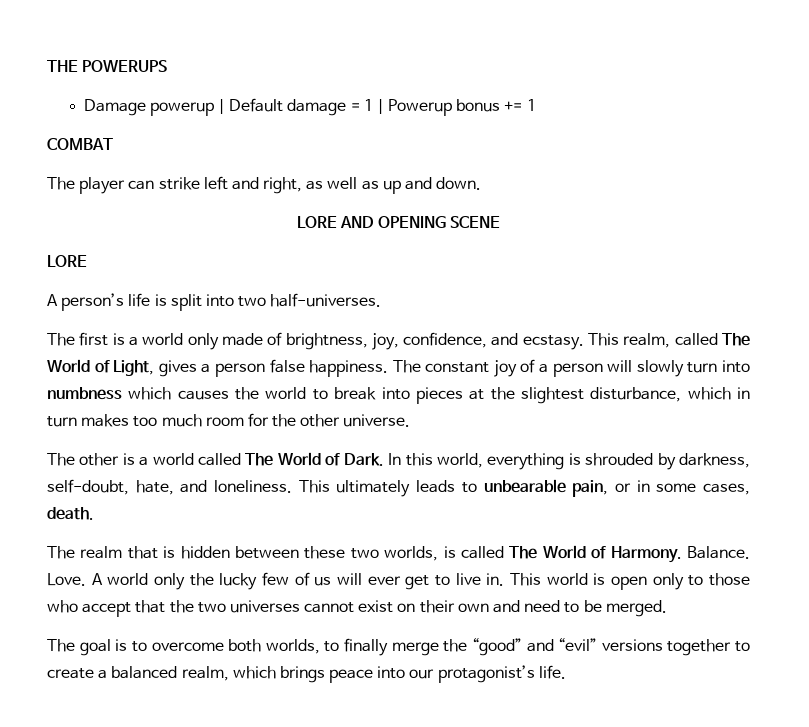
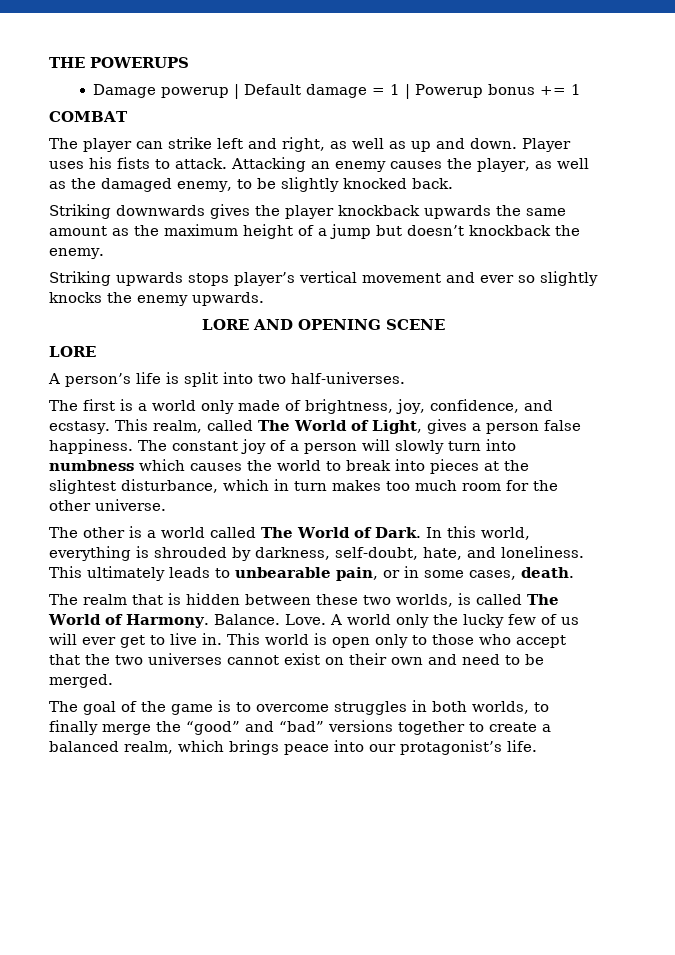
+ Player uses his fists to attack. Attacking an enemy causes the player, as well as the damaged enemy, to be slightly knocked back.
+ Striking downwards gives the player knockback upwards the same amount as the maximum height of a jump but doesn’t knockback the enemy.
+ Striking upwards stops player’s vertical movement and ever so slightly knocks the enemy upwards.
- The goal is to overcome both worlds, to finally merge the “good” and “evil” versions together to create a balanced realm, which brings peace into our protagonist’s life.
+ The goal of the game is to overcome struggles in both worlds, to finally merge the “good” and “bad” versions together to create a balanced realm, which brings peace into our protagonist’s life.

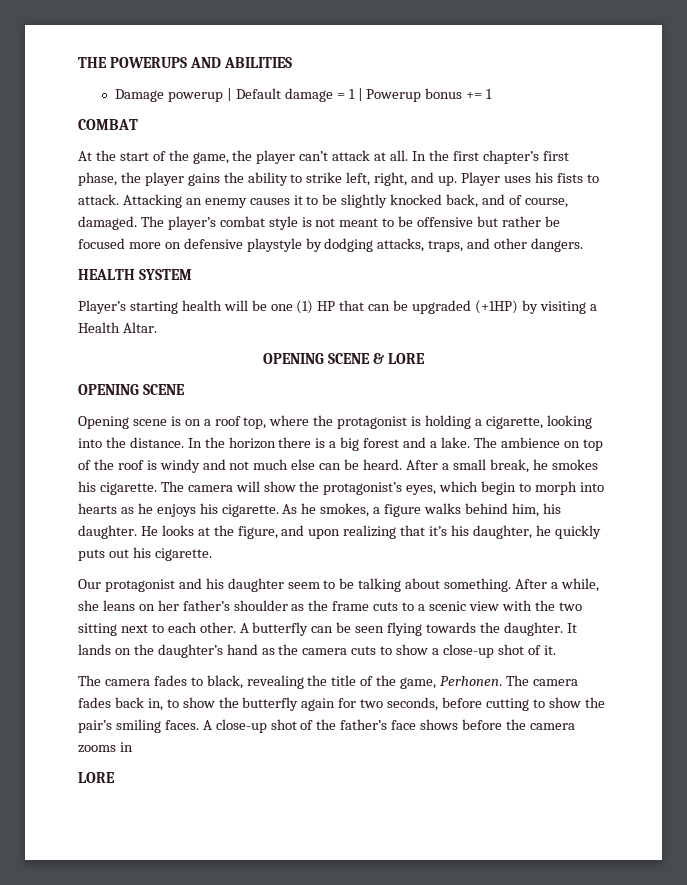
- THE POWERUPS
+ THE POWERUPS AND ABILITIES
- The player can strike left and right, as well as up and down.
+ At the start of the game, the player can’t attack at all. In the first chapter’s first phase, the player gains the ability to strike left, right, and up.
- Attacking an enemy causes the player, as well as the damaged enemy, to be slightly knocked back.
- Striking downwards gives the player knockback upwards the same amount as the maximum height of a jump but doesn’t knockback the enemy.
- Striking upwards stops player’s vertical movement and ever so slightly knocks the enemy upwards.
- LORE AND OPENING SCENE
+ Attacking an enemy causes it to be slightly knocked back, and of course, damaged. The player’s combat style is not meant to be offensive but rather be focused more on defensive playstyle by dodging attacks, traps, and other dangers.
+ HEALTH SYSTEM
+ Player’s starting health will be one (1) HP that can be upgraded (+1HP) by visiting a Health Altar.
+ OPENING SCENE & LORE
+ OPENING SCENE
+ Opening scene is on a roof top, where the protagonist is holding a cigarette, looking into the distance. In the horizon there is a big forest and a lake. The ambience on top of the roof is windy and not much else can be heard. After a small break, he smokes his cigarette. The camera will show the protagonist’s eyes, which begin to morph into hearts as he enjoys his cigarette. As he smokes, a figure walks behind him, his daughter. He looks at the figure, and upon realizing that it’s his daughter, he quickly puts out his cigarette.
+ Our protagonist and his daughter seem to be talking about something. After a while, she leans on her father’s shoulder as the frame cuts to a scenic view with the two sitting next to each other. A butterfly can be seen flying towards the daughter. It lands on the daughter’s hand as the camera cuts to show a close-up shot of it.
+ The camera fades to black, revealing the title of the game, Perhonen. The camera fades back in, to show the butterfly again for two seconds, before cutting to show the pair’s smiling faces. A close-up shot of the father’s face shows before the camera zooms in
  LORE
- A person’s life is split into two half-universes.
- The first is a world only made of brightness, joy, confidence, and ecstasy. This realm, called The World of Light, gives a person false happiness. The constant joy of a person will slowly turn into numbness which causes the world to break into pieces at the slightest disturbance, which in turn makes too much room for the other universe.
- The other is a world called The World of Dark. In this world, everything is shrouded by darkness, self-doubt, hate, and loneliness. This ultimately leads to unbearable pain, or in some cases, death.
- The realm that is hidden between these two worlds, is called The World of Harmony. Balance. Love. A world only the lucky few of us will ever get to live in. This world is open only to those who accept that the two universes cannot exist on their own and need to be merged.
- The goal of the game is to overcome struggles in both worlds, to finally merge the “good” and “bad” versions together to create a balanced realm, which brings peace into our protagonist’s life.

